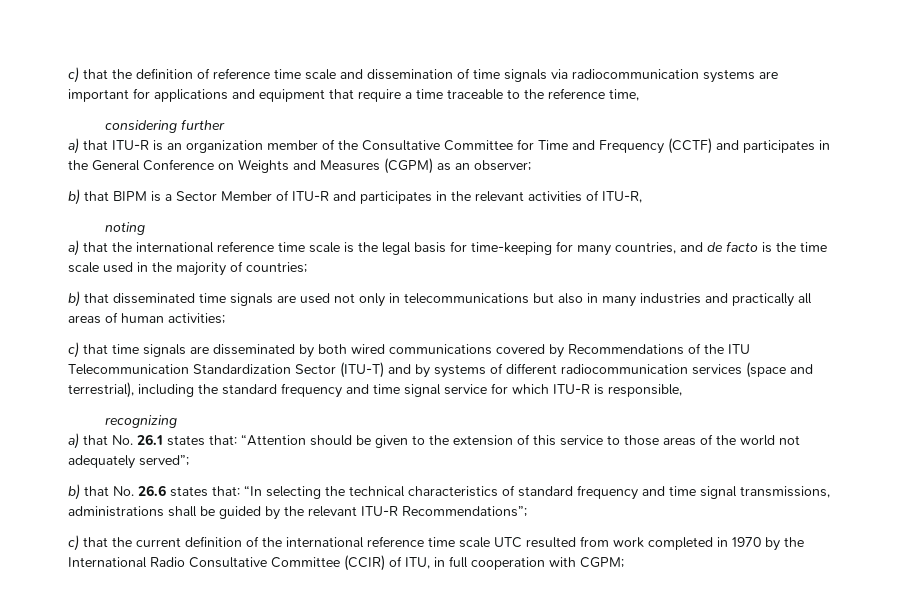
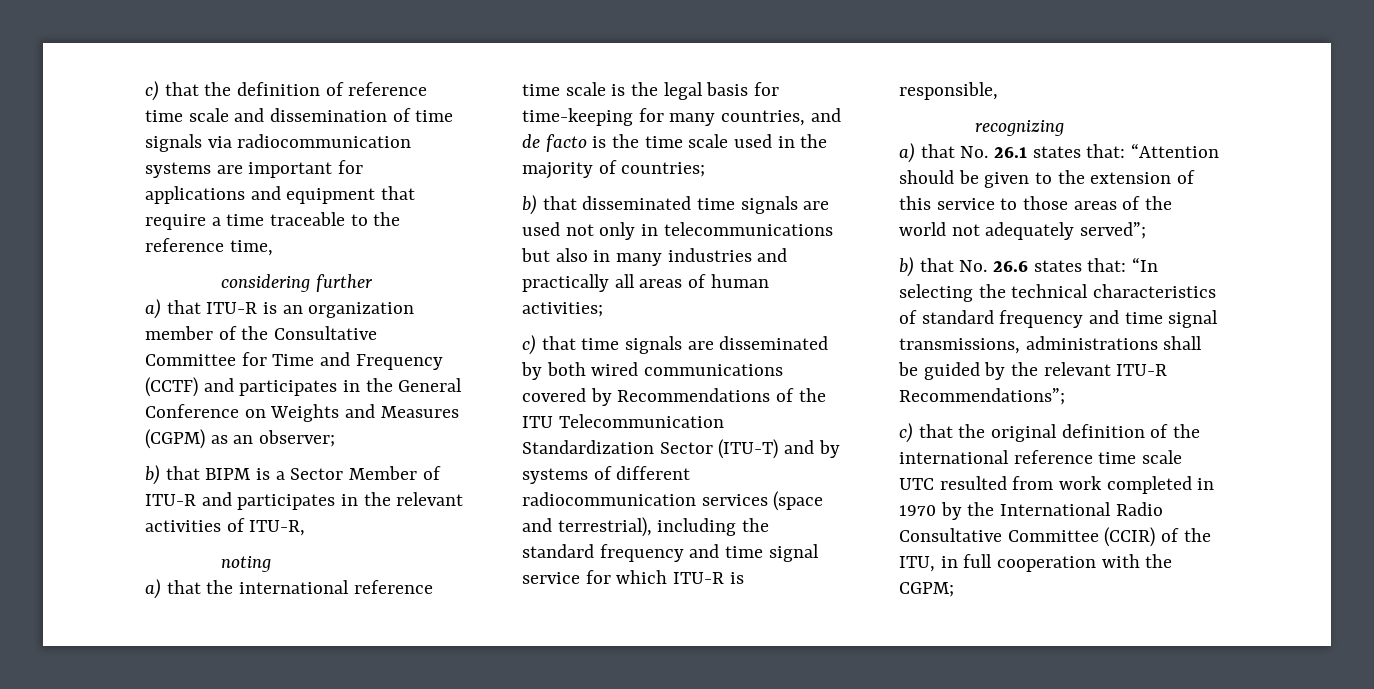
- c) that the current definition of the international reference time scale UTC resulted from work completed in 1970 by the International Radio Consultative Committee (CCIR) of ITU, in full cooperation with CGPM;
+ c) that the original definition of the international reference time scale UTC resulted from work completed in 1970 by the International Radio Consultative Committee (CCIR) of the ITU, in full cooperation with the CGPM;

